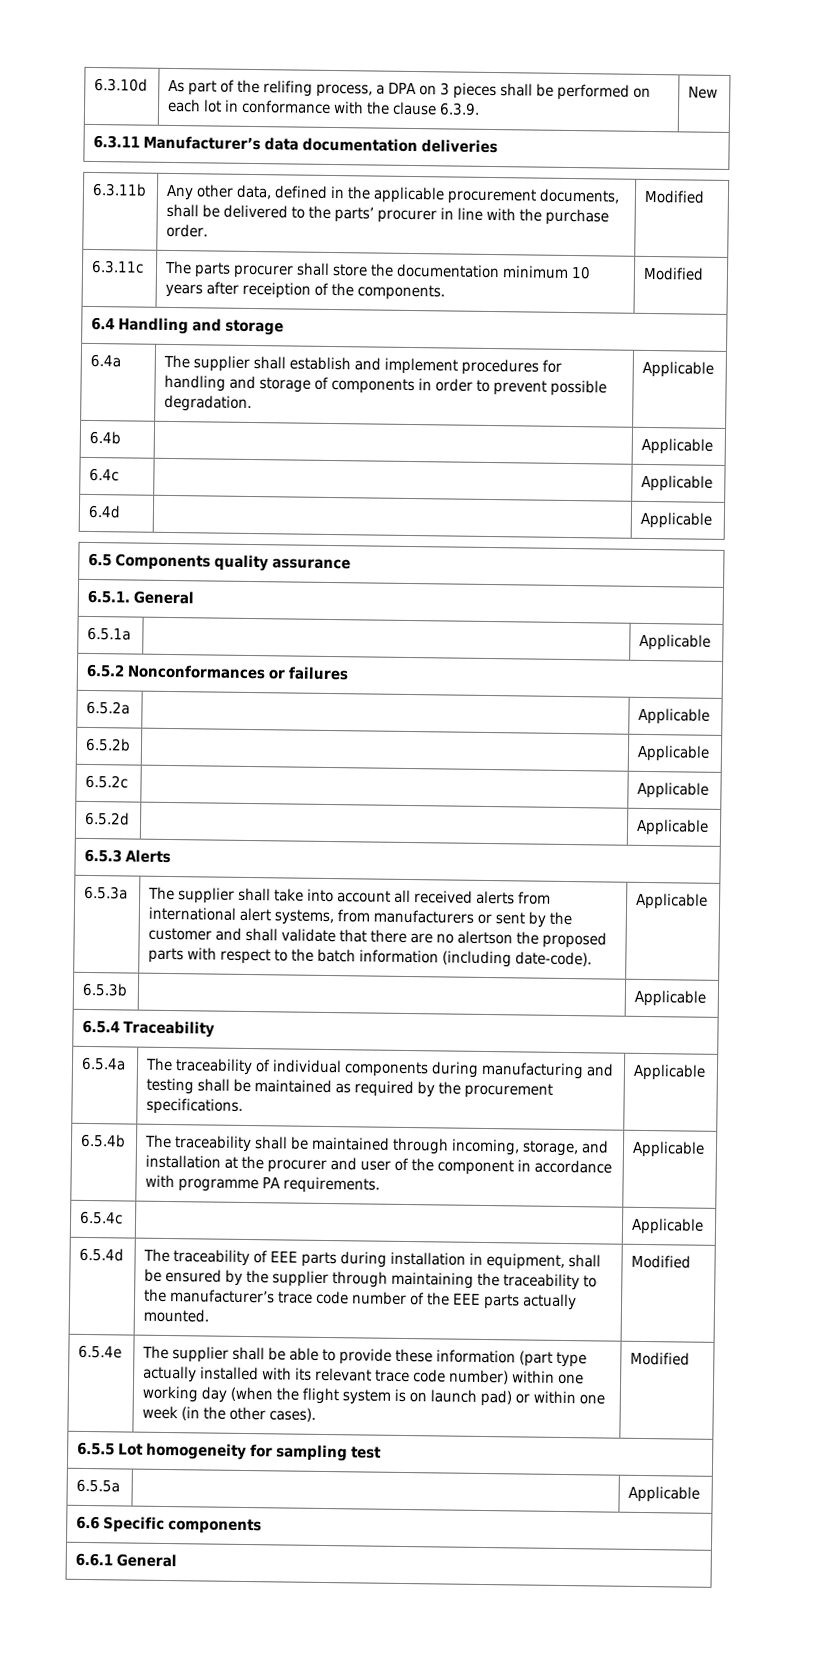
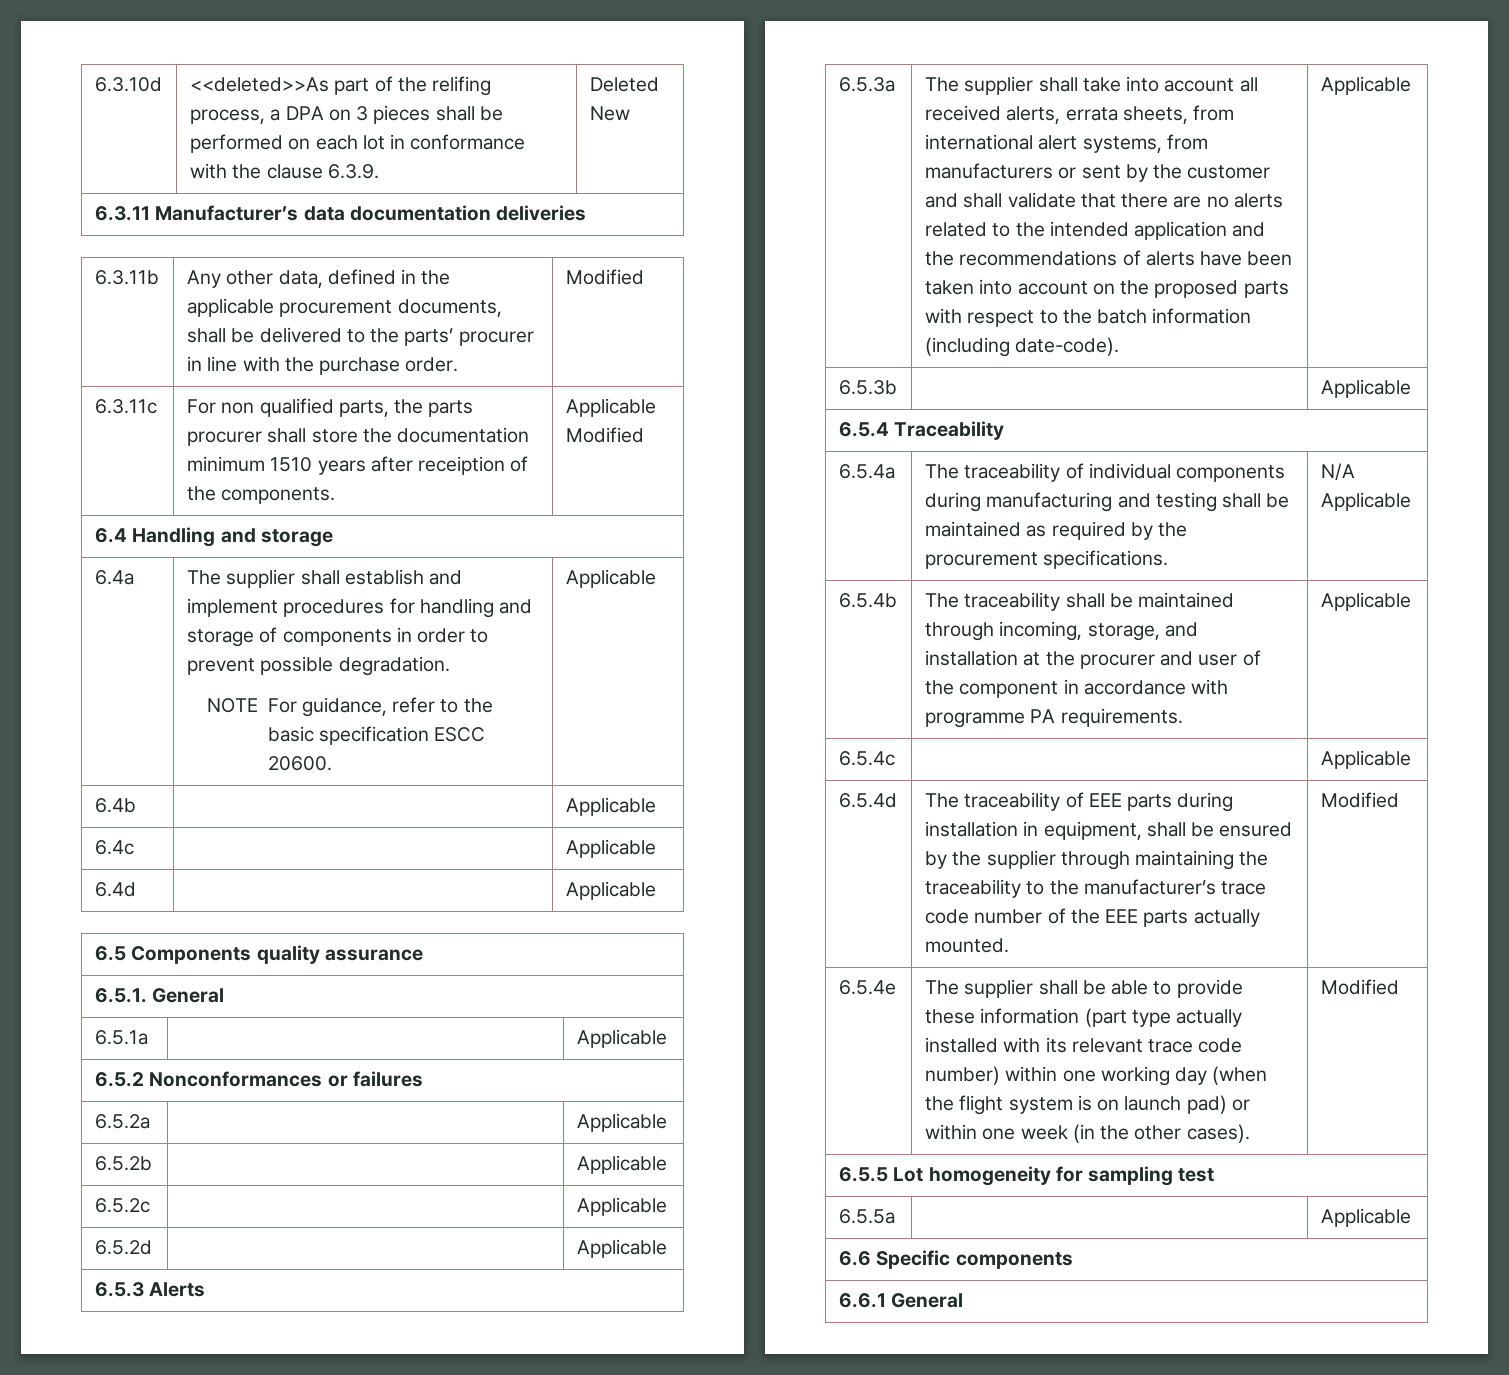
- 6.3.10d | As part of the relifing process, a DPA on 3 pieces shall be performed on each lot in conformance with the clause 6.3.9. | New
+ 6.3.10d | <<deleted>>As part of the relifing process, a DPA on 3 pieces shall be performed on each lot in conformance with the clause 6.3.9. | Deleted New
- 6.3.11c | The parts procurer shall store the documentation minimum 10 years after receiption of the components. | Modified
+ 6.3.11c | For non qualified parts, the parts procurer shall store the documentation minimum 1510 years after receiption of the components. | Applicable Modified
- 6.4a | The supplier shall establish and implement procedures for handling and storage of components in order to prevent possible degradation. | Applicable
+ 6.4a | The supplier shall establish and implement procedures for handling and storage of components in order to prevent possible degradation.
+ NOTE For guidance, refer to the basic specification ESCC 20600. | Applicable
- The supplier shall take into account all received alerts from international alert systems, from manufacturers or sent by the customer and shall validate that there are no alertson the proposed parts with respect to the batch information (including date-code).
+ The supplier shall take into account all received alerts, errata sheets, from international alert systems, from manufacturers or sent by the customer and shall validate that there are no alerts related to the intended application and the recommendations of alerts have been taken into account on the proposed parts with respect to the batch information (including date-code).
- 6.5.4a | The traceability of individual components during manufacturing and testing shall be maintained as required by the procurement specifications. | Applicable
+ 6.5.4a | The traceability of individual components during manufacturing and testing shall be maintained as required by the procurement specifications. | N/A Applicable

